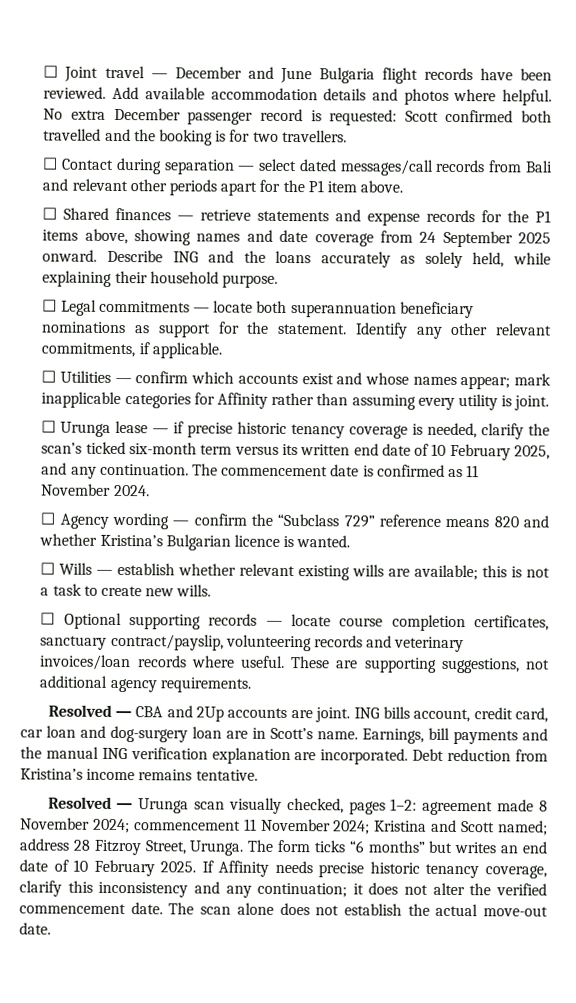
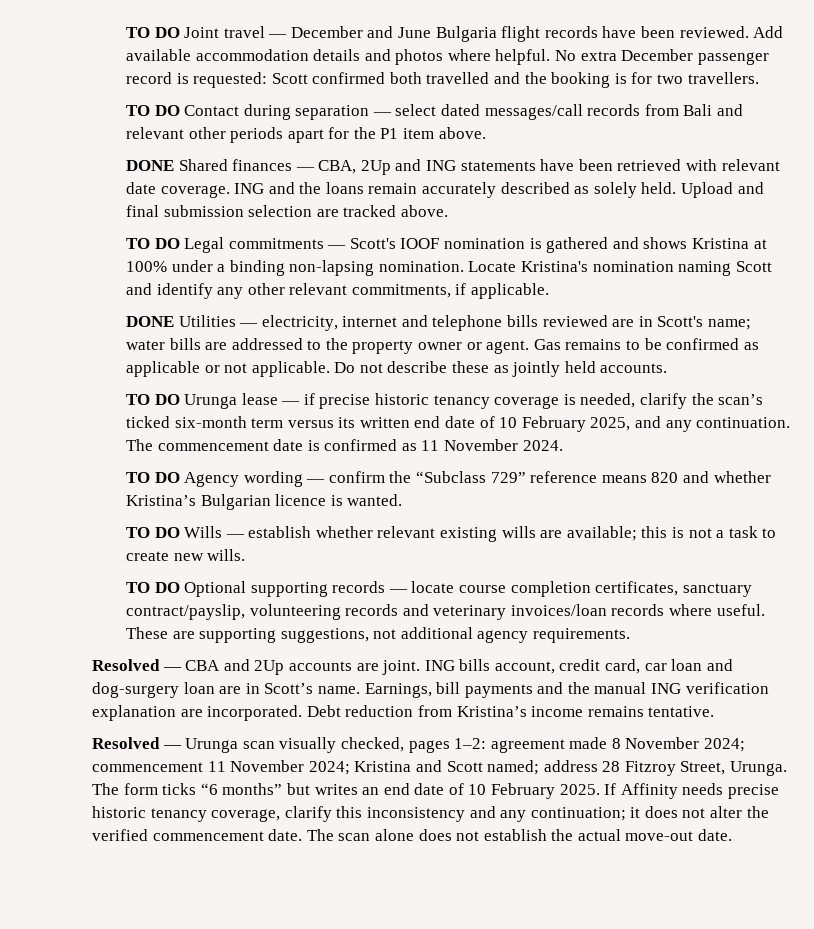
- ☐ Joint travel — December and June Bulgaria flight records have been reviewed.
+ TO DO Joint travel — December and June Bulgaria flight records have been reviewed.
- ☐ Contact during separation — select dated messages/call records from Bali and relevant other periods apart for the P1 item above.
+ TO DO Contact during separation — select dated messages/call records from Bali and relevant other periods apart for the P1 item above.
- ☐ Shared finances — retrieve statements and expense records for the P1 items above, showing names and date coverage from 24 September 2025 onward. Describe ING and the loans accurately as solely held, while explaining their household purpose.
- ☐ Legal commitments — locate both superannuation beneficiary nominations as support for the statement. Identify any other relevant commitments, if applicable.
+ DONE Shared finances — CBA, 2Up and ING statements have been retrieved with relevant date coverage. ING and the loans remain accurately described as solely held. Upload and final submission selection are tracked above.
+ TO DO Legal commitments — Scott's IOOF nomination is gathered and shows Kristina at 100% under a binding non-lapsing nomination. Locate Kristina's nomination naming Scott and identify any other relevant commitments, if applicable.
- ☐ Utilities — confirm which accounts exist and whose names appear; mark inapplicable categories for Affinity rather than assuming every utility is joint.
- ☐ Urunga lease — if precise historic tenancy coverage is needed, clarify the scan’s ticked six-month term versus its written end date of 10 February 2025, and any continuation.
+ DONE Utilities — electricity, internet and telephone bills reviewed are in Scott's name; water bills are addressed to the property owner or agent. Gas remains to be confirmed as applicable or not applicable. Do not describe these as jointly held accounts.
+ TO DO Urunga lease — if precise historic tenancy coverage is needed, clarify the scan’s ticked six-month term versus its written end date of 10 February 2025, and any continuation.
- ☐ Agency wording — confirm the “Subclass 729” reference means 820 and whether Kristina’s Bulgarian licence is wanted.
+ TO DO Agency wording — confirm the “Subclass 729” reference means 820 and whether Kristina’s Bulgarian licence is wanted.
- ☐ Wills — establish whether relevant existing wills are available; this is not a task to create new wills.
+ TO DO Wills — establish whether relevant existing wills are available; this is not a task to create new wills.
- ☐ Optional supporting records — locate course completion certificates, sanctuary contract/payslip, volunteering records and veterinary invoices/loan records where useful.
+ TO DO Optional supporting records — locate course completion certificates, sanctuary contract/payslip, volunteering records and veterinary invoices/loan records where useful.

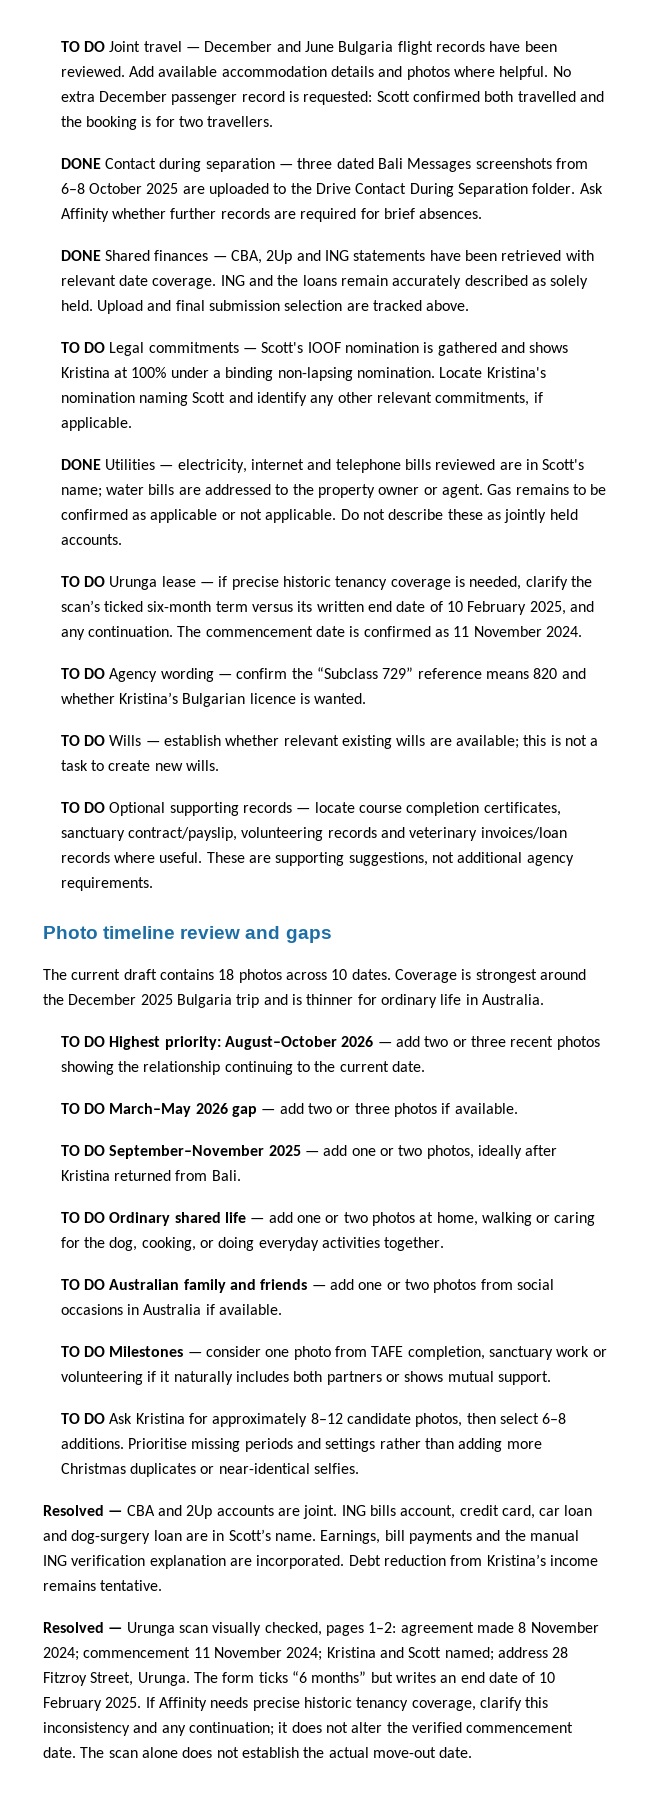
- TO DO Contact during separation — select dated messages/call records from Bali and relevant other periods apart for the P1 item above.
+ DONE Contact during separation — three dated Bali Messages screenshots from 6–8 October 2025 are uploaded to the Drive Contact During Separation folder. Ask Affinity whether further records are required for brief absences.
+ Photo timeline review and gaps
+ The current draft contains 18 photos across 10 dates. Coverage is strongest around the December 2025 Bulgaria trip and is thinner for ordinary life in Australia.
+ TO DO Highest priority: August–October 2026 — add two or three recent photos showing the relationship continuing to the current date.
+ TO DO March–May 2026 gap — add two or three photos if available.
+ TO DO September–November 2025 — add one or two photos, ideally after Kristina returned from Bali.
+ TO DO Ordinary shared life — add one or two photos at home, walking or caring for the dog, cooking, or doing everyday activities together.
+ TO DO Australian family and friends — add one or two photos from social occasions in Australia if available.
+ TO DO Milestones — consider one photo from TAFE completion, sanctuary work or volunteering if it naturally includes both partners or shows mutual support.
+ TO DO Ask Kristina for approximately 8–12 candidate photos, then select 6–8 additions. Prioritise missing periods and settings rather than adding more Christmas duplicates or near-identical selfies.

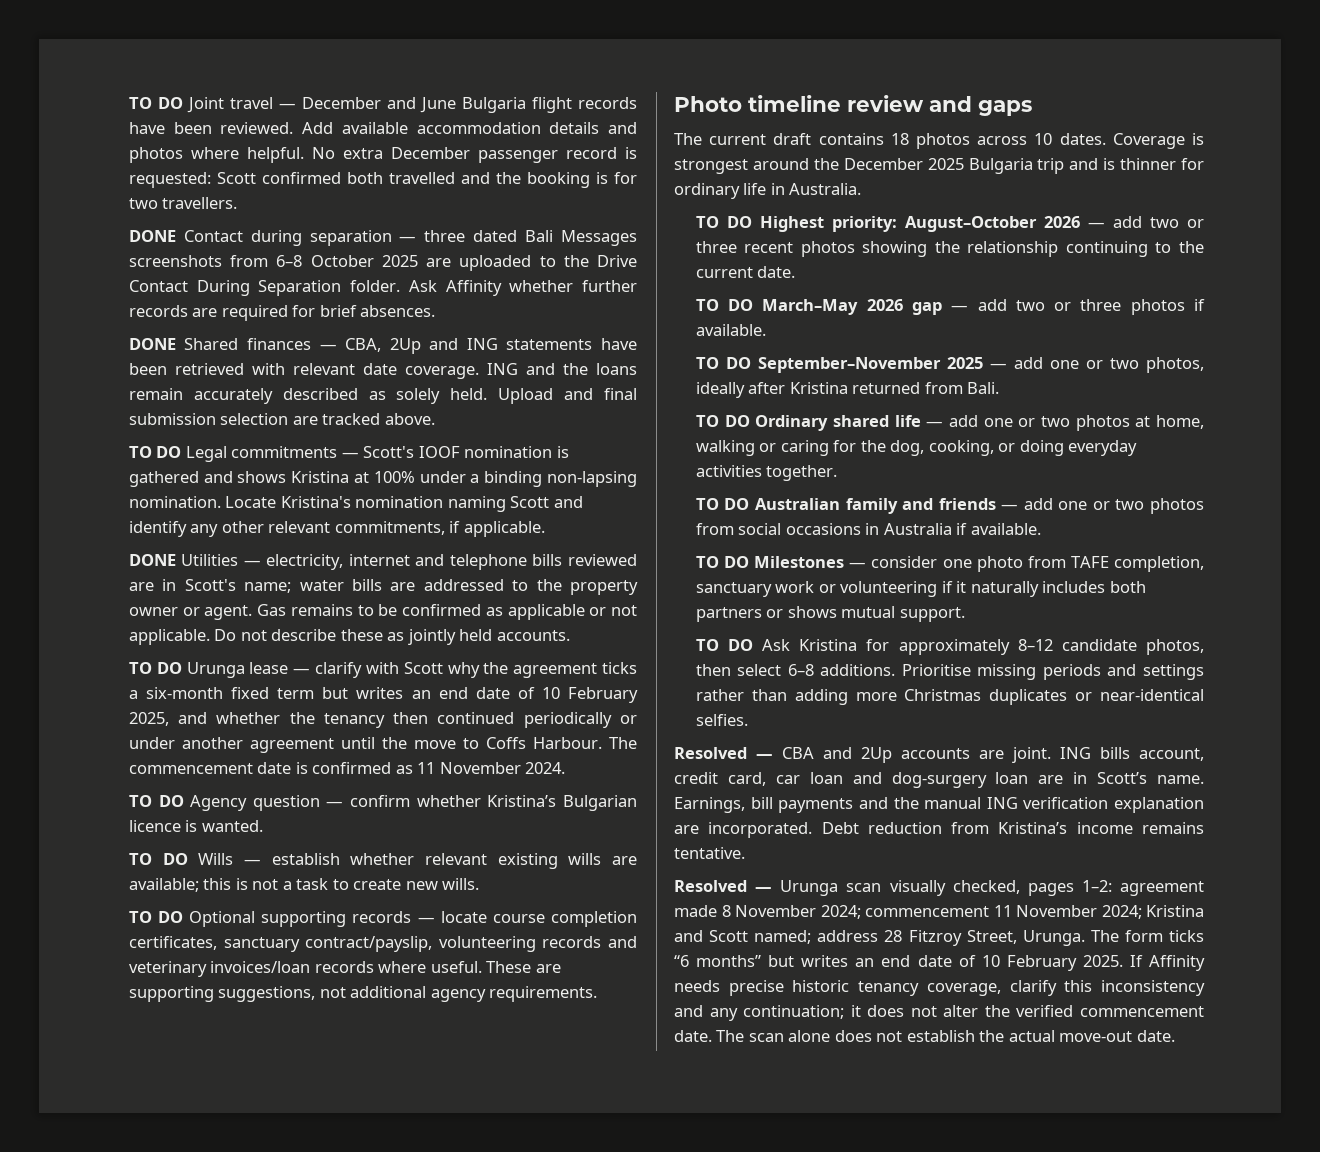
- TO DO Urunga lease — if precise historic tenancy coverage is needed, clarify the scan’s ticked six-month term versus its written end date of 10 February 2025, and any continuation.
+ TO DO Urunga lease — clarify with Scott why the agreement ticks a six-month fixed term but writes an end date of 10 February 2025, and whether the tenancy then continued periodically or under another agreement until the move to Coffs Harbour.
- TO DO Agency wording — confirm the “Subclass 729” reference means 820 and whether Kristina’s Bulgarian licence is wanted.
+ TO DO Agency question — confirm whether Kristina’s Bulgarian licence is wanted.

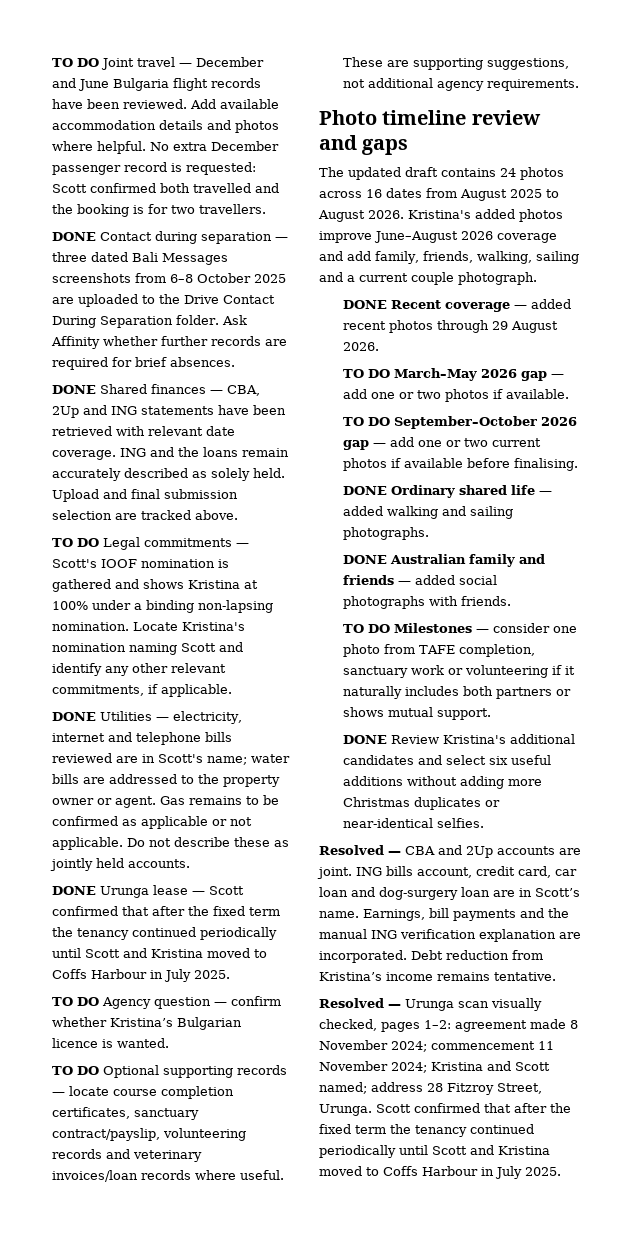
- TO DO Urunga lease — clarify with Scott why the agreement ticks a six-month fixed term but writes an end date of 10 February 2025, and whether the tenancy then continued periodically or under another agreement until the move to Coffs Harbour. The commencement date is confirmed as 11 November 2024.
+ DONE Urunga lease — Scott confirmed that after the fixed term the tenancy continued periodically until Scott and Kristina moved to Coffs Harbour in July 2025.
- TO DO Wills — establish whether relevant existing wills are available; this is not a task to create new wills.
- The current draft contains 18 photos across 10 dates. Coverage is strongest around the December 2025 Bulgaria trip and is thinner for ordinary life in Australia.
- TO DO Highest priority: August–October 2026 — add two or three recent photos showing the relationship continuing to the current date.
+ The updated draft contains 24 photos across 16 dates from August 2025 to August 2026. Kristina's added photos improve June–August 2026 coverage and add family, friends, walking, sailing and a current couple photograph.
+ DONE Recent coverage — added recent photos through 29 August 2026.
- TO DO March–May 2026 gap — add two or three photos if available.
+ TO DO March–May 2026 gap — add one or two photos if available.
- TO DO September–November 2025 — add one or two photos, ideally after Kristina returned from Bali.
- TO DO Ordinary shared life — add one or two photos at home, walking or caring for the dog, cooking, or doing everyday activities together.
- TO DO Australian family and friends — add one or two photos from social occasions in Australia if available.
+ TO DO September–October 2026 gap — add one or two current photos if available before finalising.
+ DONE Ordinary shared life — added walking and sailing photographs.
+ DONE Australian family and friends — added social photographs with friends.
- TO DO Ask Kristina for approximately 8–12 candidate photos, then select 6–8 additions. Prioritise missing periods and settings rather than adding more Christmas duplicates or near-identical selfies.
+ DONE Review Kristina's additional candidates and select six useful additions without adding more Christmas duplicates or near-identical selfies.
- Resolved — Urunga scan visually checked, pages 1–2: agreement made 8 November 2024; commencement 11 November 2024; Kristina and Scott named; address 28 Fitzroy Street, Urunga. The form ticks “6 months” but writes an end date of 10 February 2025. If Affinity needs precise historic tenancy coverage, clarify this inconsistency and any continuation; it does not alter the verified commencement date. The scan alone does not establish the actual move-out date.
+ Resolved — Urunga scan visually checked, pages 1–2: agreement made 8 November 2024; commencement 11 November 2024; Kristina and Scott named; address 28 Fitzroy Street, Urunga. Scott confirmed that after the fixed term the tenancy continued periodically until Scott and Kristina moved to Coffs Harbour in July 2025.

